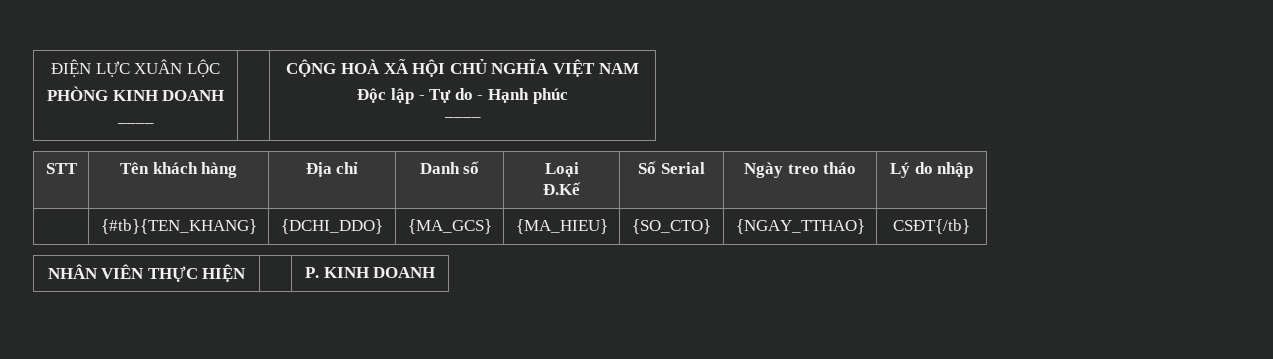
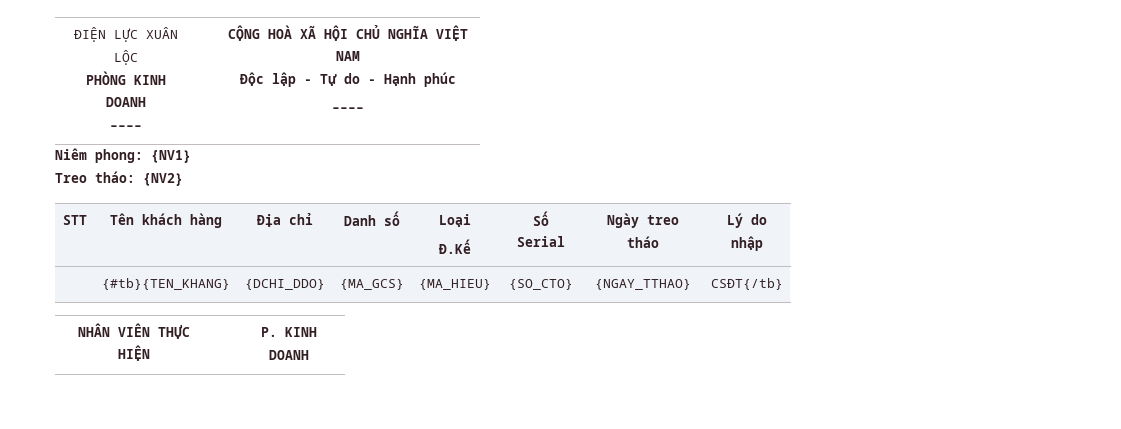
+ Niêm phong: {NV1}
+ Treo tháo: {NV2}

